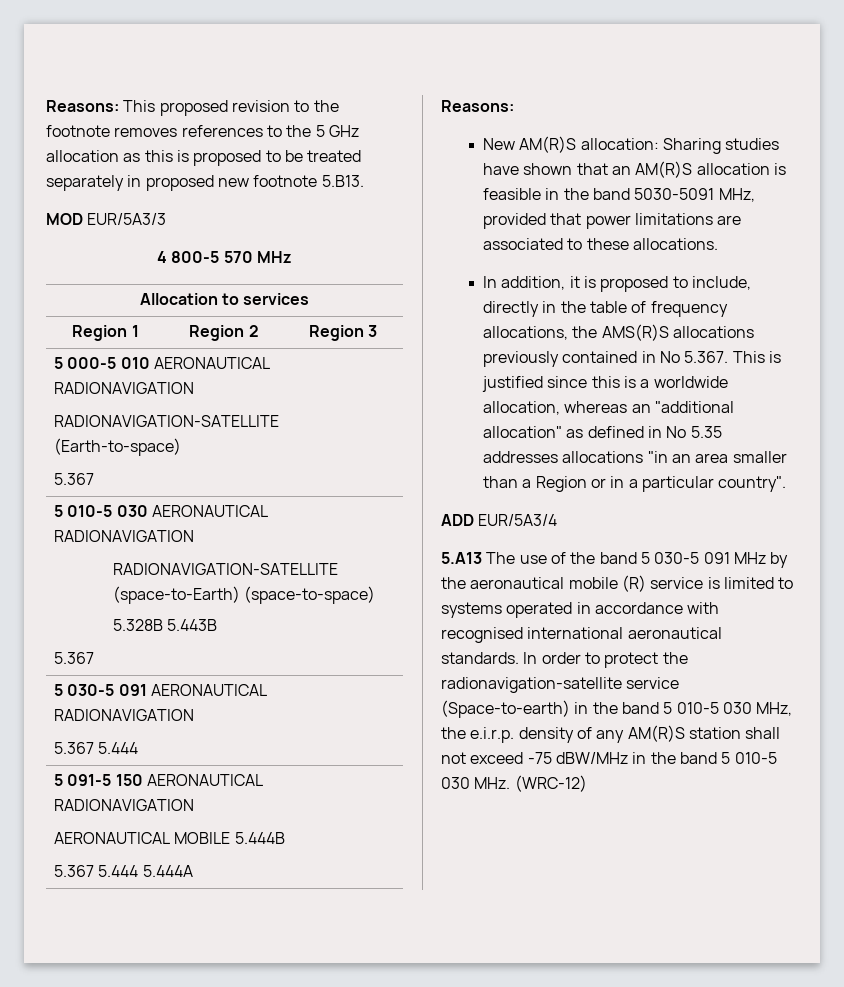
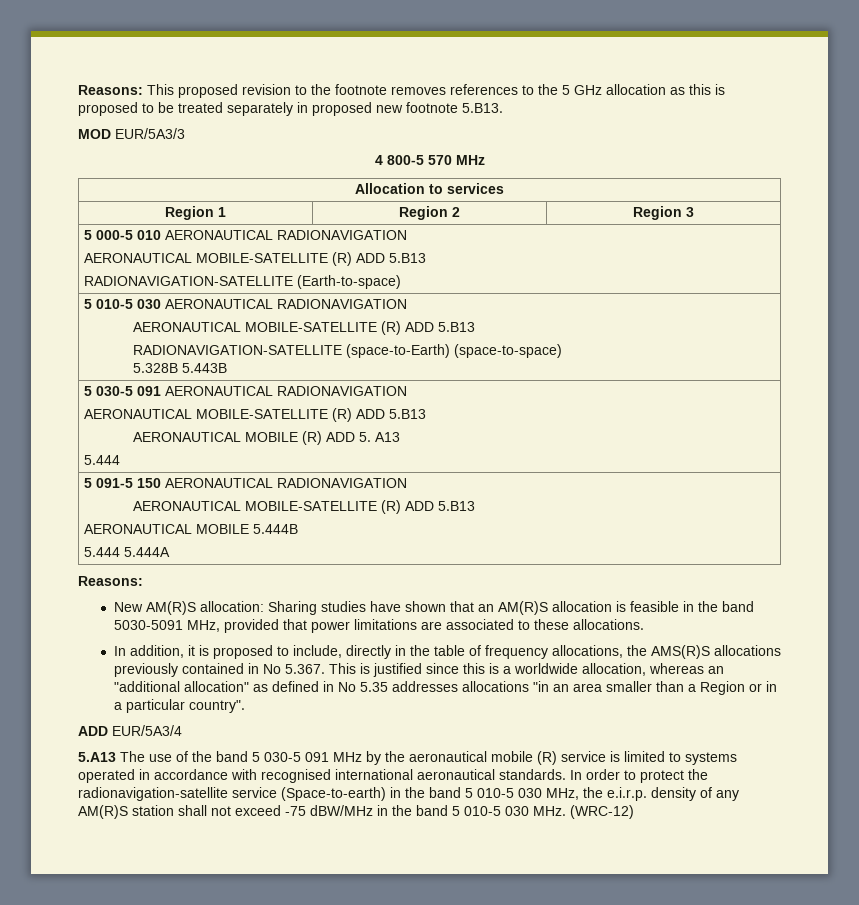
  5 000-5 010 AERONAUTICAL RADIONAVIGATION
+ AERONAUTICAL MOBILE-SATELLITE (R) ADD 5.B13
  RADIONAVIGATION-SATELLITE (Earth-to-space)
- 5.367
  5 010-5 030 AERONAUTICAL RADIONAVIGATION
+ AERONAUTICAL MOBILE-SATELLITE (R) ADD 5.B13
  RADIONAVIGATION-SATELLITE (space-to-Earth) (space-to-space)
  5.328B 5.443B
- 5.367
  5 030-5 091 AERONAUTICAL RADIONAVIGATION
- 5.367 5.444
+ AERONAUTICAL MOBILE-SATELLITE (R) ADD 5.B13
+ AERONAUTICAL MOBILE (R) ADD 5. A13
+ 5.444
  5 091-5 150 AERONAUTICAL RADIONAVIGATION
+ AERONAUTICAL MOBILE-SATELLITE (R) ADD 5.B13
  AERONAUTICAL MOBILE 5.444B
- 5.367 5.444 5.444A
+ 5.444 5.444A

